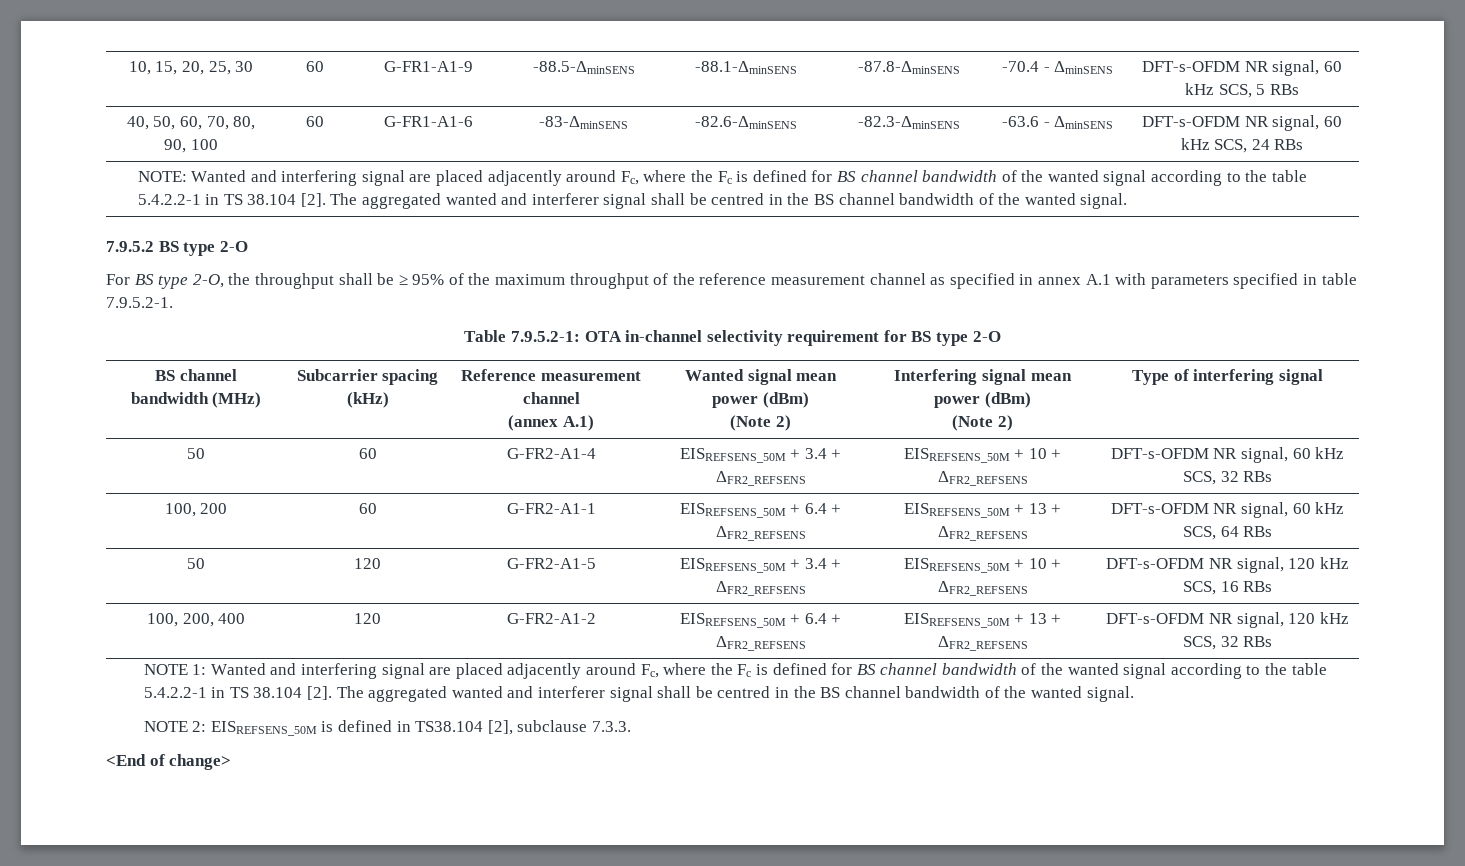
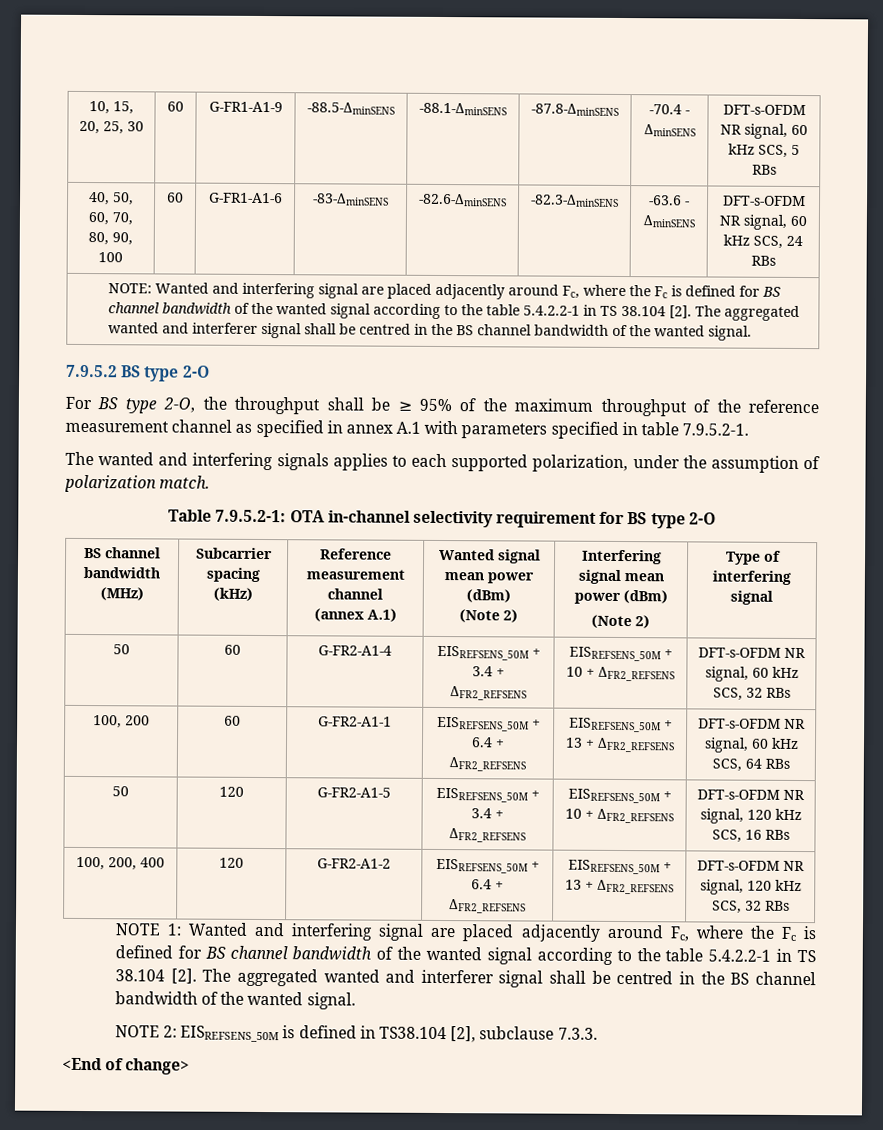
+ The wanted and interfering signals applies to each supported polarization, under the assumption of polarization match.

